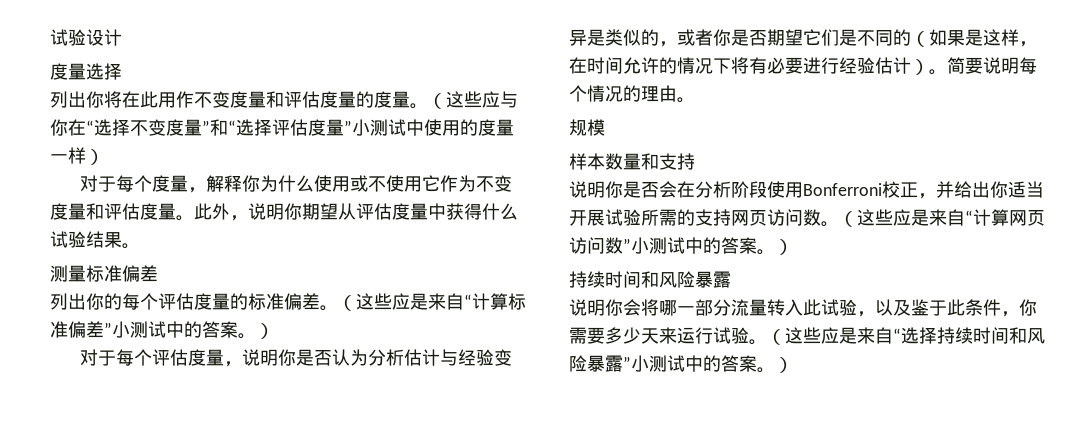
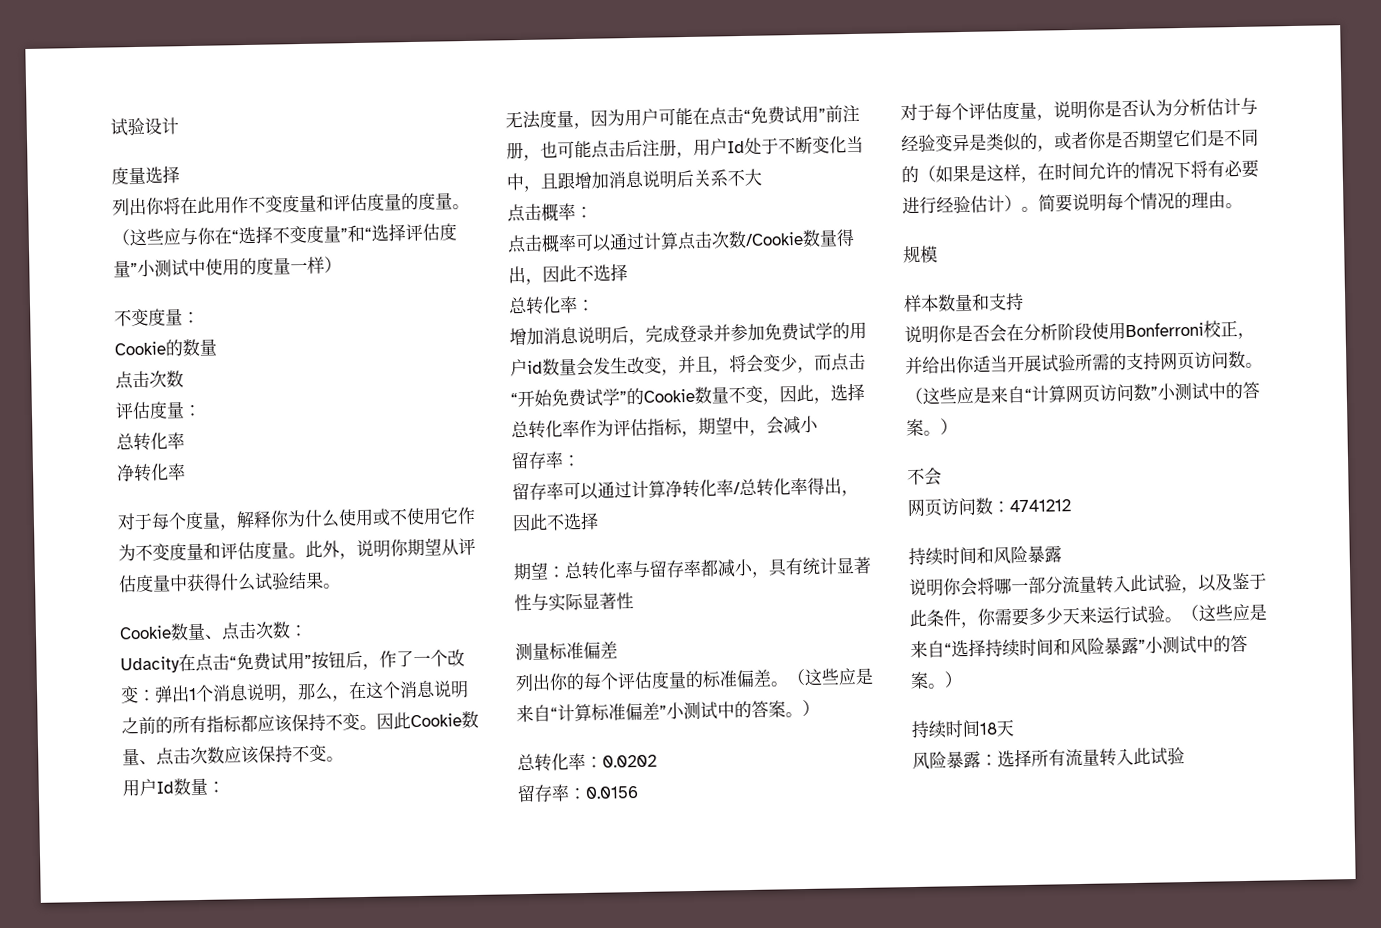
+ 不变度量：
+ Cookie的数量
+ 点击次数
+ 评估度量：
+ 总转化率
+ 净转化率
+ Cookie数量、点击次数：
+ Udacity在点击“免费试用”按钮后，作了一个改变：弹出1个消息说明，那么，在这个消息说明之前的所有指标都应该保持不变。因此Cookie数量、点击次数应该保持不变。
+ 用户Id数量：
+ 无法度量，因为用户可能在点击“免费试用”前注册，也可能点击后注册，用户Id处于不断变化当中，且跟增加消息说明后关系不大
+ 点击概率：
+ 点击概率可以通过计算点击次数/Cookie数量得出，因此不选择
+ 总转化率：
+ 增加消息说明后，完成登录并参加免费试学的用户id数量会发生改变，并且，将会变少，而点击“开始免费试学”的Cookie数量不变，因此，选择总转化率作为评估指标，期望中，会减小
+ 留存率：
+ 留存率可以通过计算净转化率/总转化率得出，因此不选择
+ 期望：总转化率与留存率都减小，具有统计显著性与实际显著性
+ 总转化率：0.0202
+ 留存率：0.0156
+ 不会
+ 网页访问数：4741212
+ 持续时间18天
+ 风险暴露：选择所有流量转入此试验

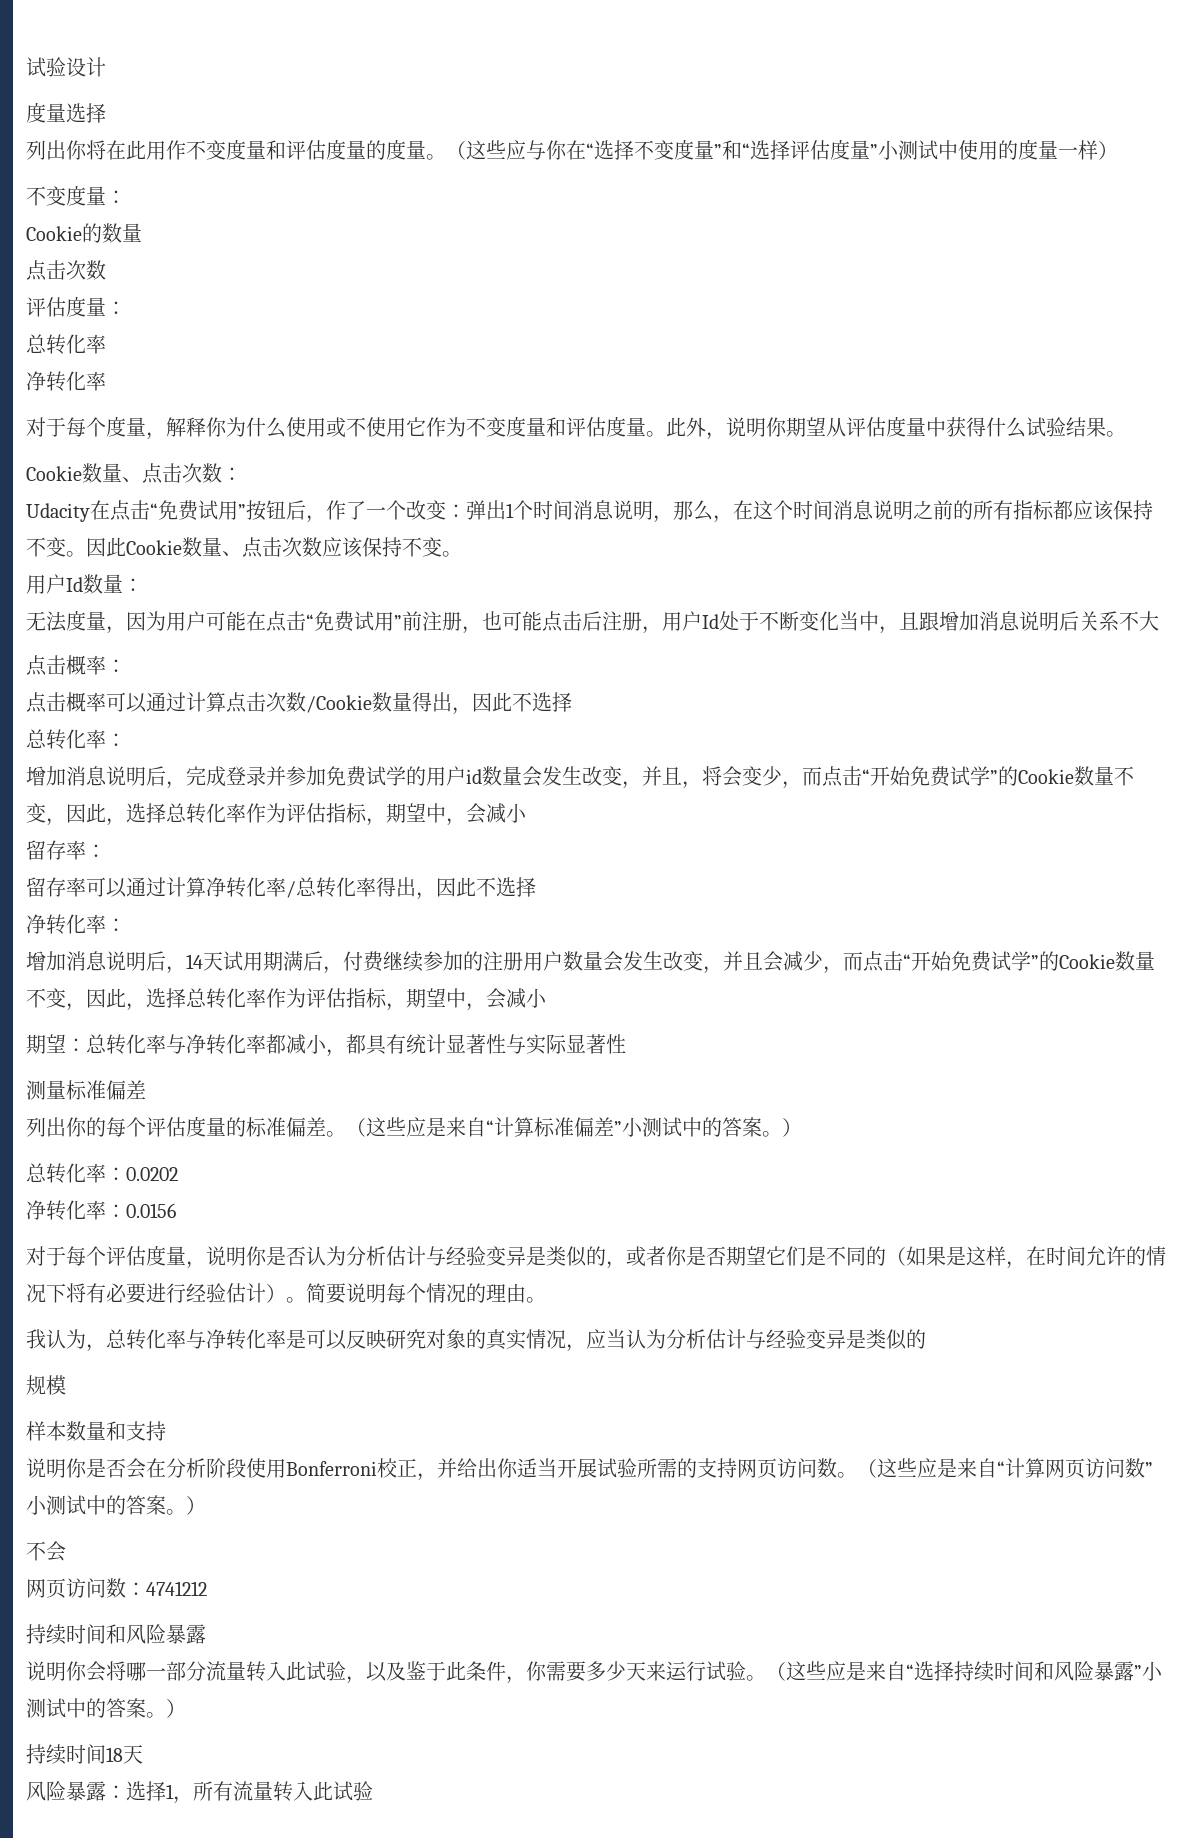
- Udacity在点击“免费试用”按钮后，作了一个改变：弹出1个消息说明，那么，在这个消息说明之前的所有指标都应该保持不变。
+ Udacity在点击“免费试用”按钮后，作了一个改变：弹出1个时间消息说明，那么，在这个时间消息说明之前的所有指标都应该保持不变。
  留存率可以通过计算净转化率/总转化率得出，因此不选择
+ 净转化率：
+ 增加消息说明后，14天试用期满后，付费继续参加的注册用户数量会发生改变，并且会减少，而点击“开始免费试学”的Cookie数量不变，因此，选择总转化率作为评估指标，期望中，会减小
- 期望：总转化率与留存率都减小，具有统计显著性与实际显著性
+ 期望：总转化率与净转化率都减小，都具有统计显著性与实际显著性
- 留存率：0.0156
+ 净转化率：0.0156
+ 我认为，总转化率与净转化率是可以反映研究对象的真实情况，应当认为分析估计与经验变异是类似的
- 风险暴露：选择所有流量转入此试验
+ 风险暴露：选择1，所有流量转入此试验

